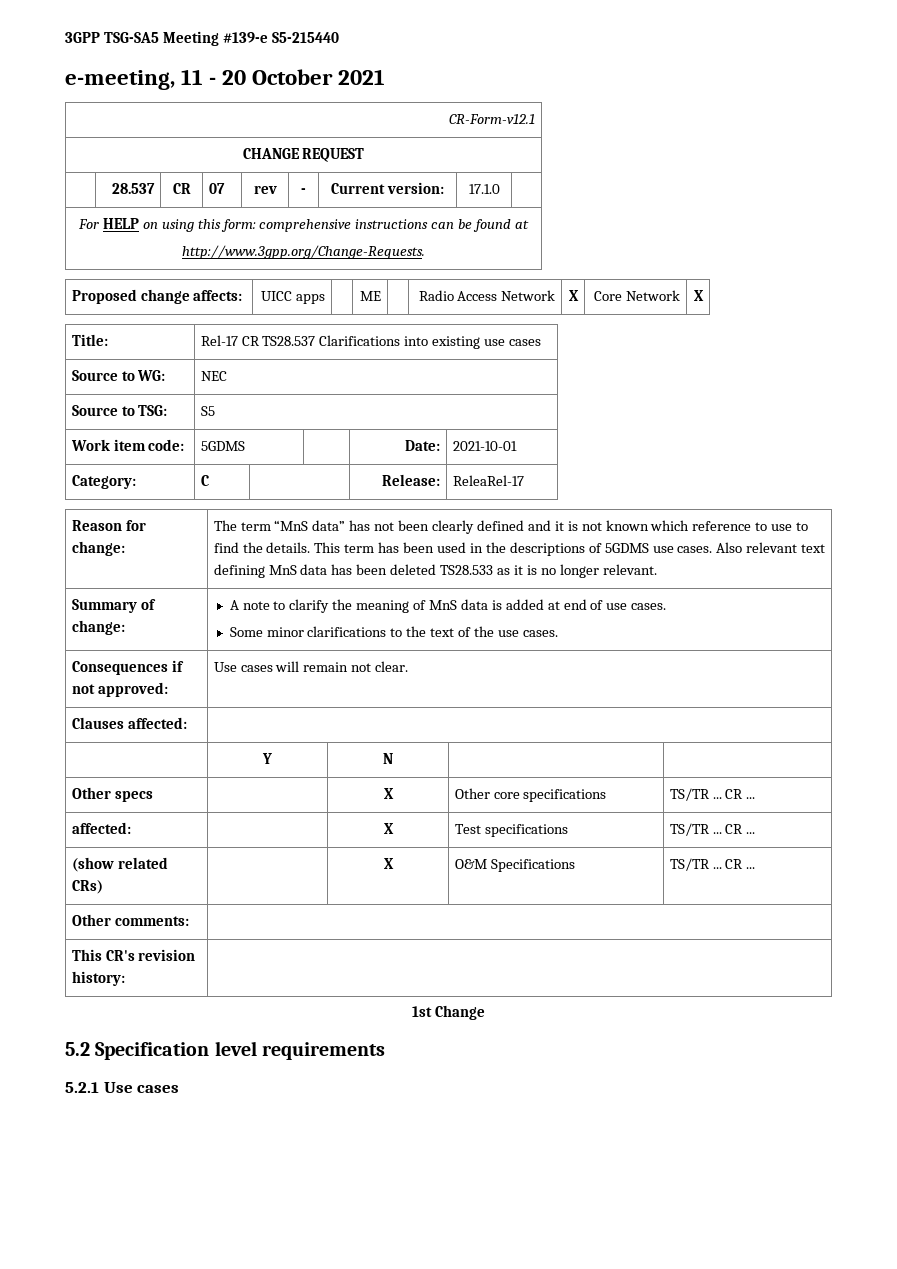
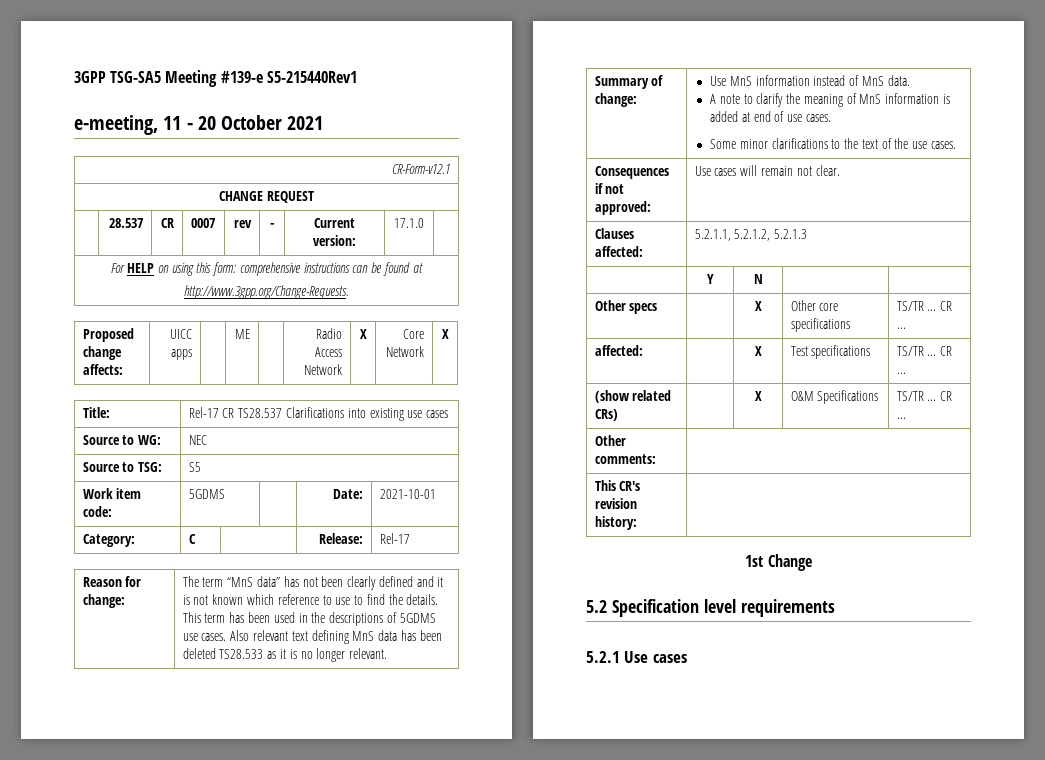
- 3GPP TSG-SA5 Meeting #139-e S5-215440
+ 3GPP TSG-SA5 Meeting #139-e S5-215440Rev1
- | 28.537 | CR | 07 | rev | - | Current version: | 17.1.0 |
+ | 28.537 | CR | 0007 | rev | - | Current version: | 17.1.0 |
- Category: | C | | Release: | ReleaRel-17
+ Category: | C | | Release: | Rel-17
- Summary of change: | A note to clarify the meaning of MnS data is added at end of use cases.
+ Summary of change: | Use MnS information instead of MnS data.
+ A note to clarify the meaning of MnS information is added at end of use cases.
- Clauses affected: |
+ Clauses affected: | 5.2.1.1, 5.2.1.2, 5.2.1.3

